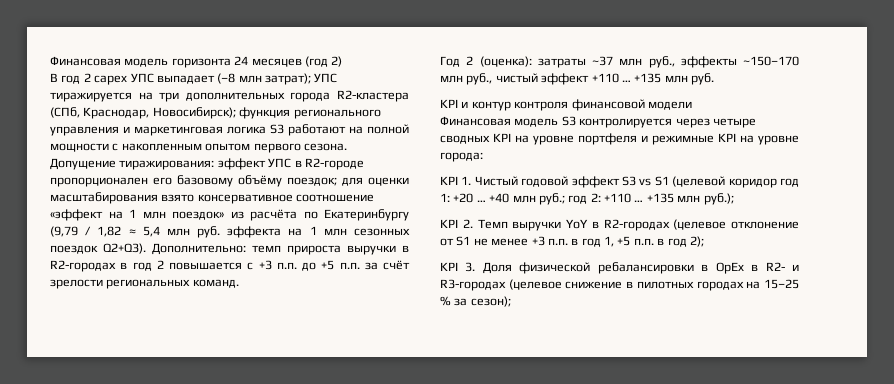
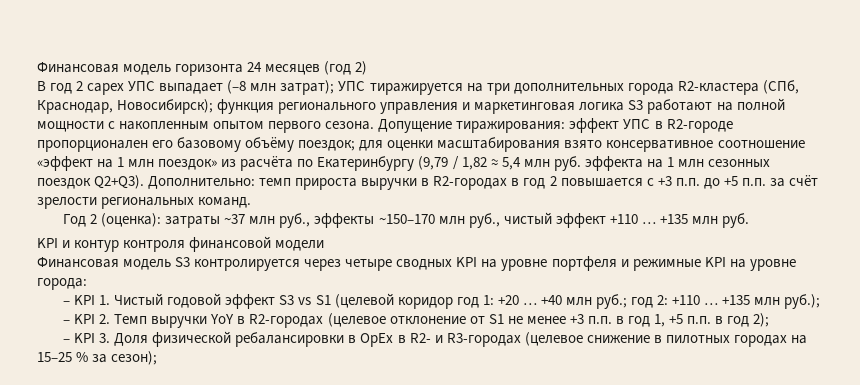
- KPI 1. Чистый годовой эффект S3 vs S1 (целевой коридор год 1: +20 …
+ – KPI 1. Чистый годовой эффект S3 vs S1 (целевой коридор год 1: +20 …
- KPI 2. Темп выручки YoY в R2-городах (целевое отклонение от S1 не менее +3 п.п. в год 1, +5 п.п. в год 2);
+ – KPI 2. Темп выручки YoY в R2-городах (целевое отклонение от S1 не менее +3 п.п. в год 1, +5 п.п. в год 2);
- KPI 3. Доля физической ребалансировки в OpEx в R2- и R3-городах (целевое снижение в пилотных городах на 15–25 % за сезон);
+ – KPI 3. Доля физической ребалансировки в OpEx в R2- и R3-городах (целевое снижение в пилотных городах на 15–25 % за сезон);

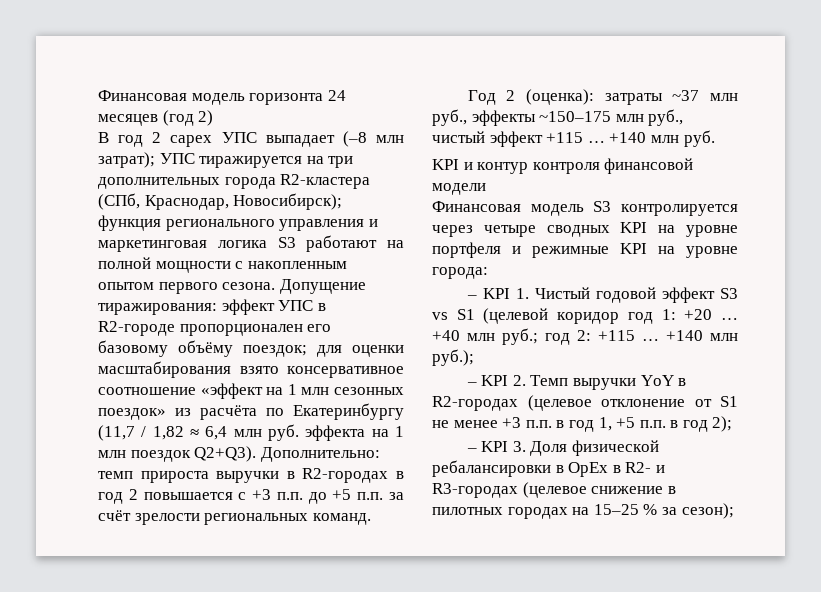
- Допущение тиражирования: эффект УПС в R2-городе пропорционален его базовому объёму поездок; для оценки масштабирования взято консервативное соотношение «эффект на 1 млн поездок» из расчёта по Екатеринбургу (9,79 / 1,82 ≈ 5,4 млн руб. эффекта на 1 млн сезонных поездок Q2+Q3).
+ Допущение тиражирования: эффект УПС в R2-городе пропорционален его базовому объёму поездок; для оценки масштабирования взято консервативное соотношение «эффект на 1 млн сезонных поездок» из расчёта по Екатеринбургу (11,7 / 1,82 ≈ 6,4 млн руб. эффекта на 1 млн поездок Q2+Q3).
- Год 2 (оценка): затраты ~37 млн руб., эффекты ~150–170 млн руб., чистый эффект +110 … +135 млн руб.
+ Год 2 (оценка): затраты ~37 млн руб., эффекты ~150–175 млн руб., чистый эффект +115 … +140 млн руб.
- +40 млн руб.; год 2: +110 … +135 млн руб.);
+ +40 млн руб.; год 2: +115 … +140 млн руб.);

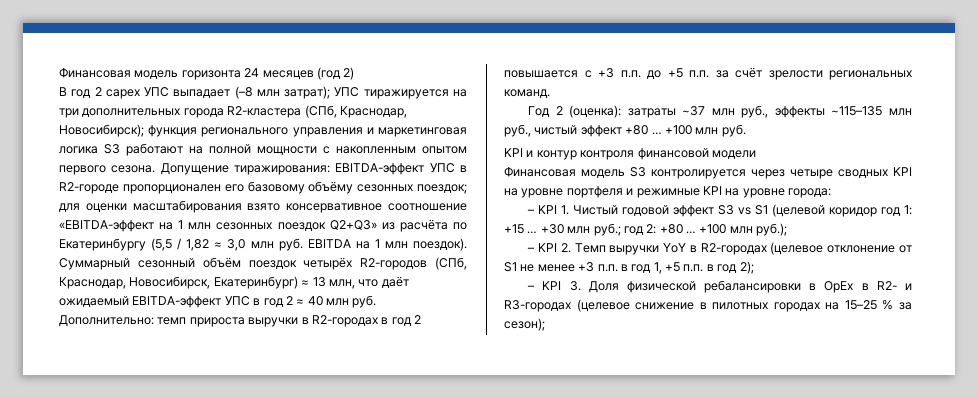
- Допущение тиражирования: эффект УПС в R2-городе пропорционален его базовому объёму поездок; для оценки масштабирования взято консервативное соотношение «эффект на 1 млн сезонных поездок» из расчёта по Екатеринбургу (11,7 / 1,82 ≈ 6,4 млн руб. эффекта на 1 млн поездок Q2+Q3). Дополнительно: темп прироста выручки в R2-городах в год 2 повышается с +3 п.п. до +5 п.п. за счёт зрелости региональных команд.
+ Допущение тиражирования: EBITDA-эффект УПС в R2-городе пропорционален его базовому объёму сезонных поездок; для оценки масштабирования взято консервативное соотношение «EBITDA-эффект на 1 млн сезонных поездок Q2+Q3» из расчёта по Екатеринбургу (5,5 / 1,82 ≈ 3,0 млн руб. EBITDA на 1 млн поездок). Суммарный сезонный объём поездок четырёх R2-городов (СПб, Краснодар, Новосибирск, Екатеринбург) ≈ 13 млн, что даёт ожидаемый EBITDA-эффект УПС в год 2 ≈ 40 млн руб. Дополнительно: темп прироста выручки в R2-городах в год 2 повышается с +3 п.п. до +5 п.п. за счёт зрелости региональных команд.
- Год 2 (оценка): затраты ~37 млн руб., эффекты ~150–175 млн руб., чистый эффект +115 … +140 млн руб.
+ Год 2 (оценка): затраты ~37 млн руб., эффекты ~115–135 млн руб., чистый эффект +80 … +100 млн руб.
- – KPI 1. Чистый годовой эффект S3 vs S1 (целевой коридор год 1: +20 … +40 млн руб.; год 2: +115 … +140 млн руб.);
+ – KPI 1. Чистый годовой эффект S3 vs S1 (целевой коридор год 1: +15 … +30 млн руб.; год 2: +80 … +100 млн руб.);

